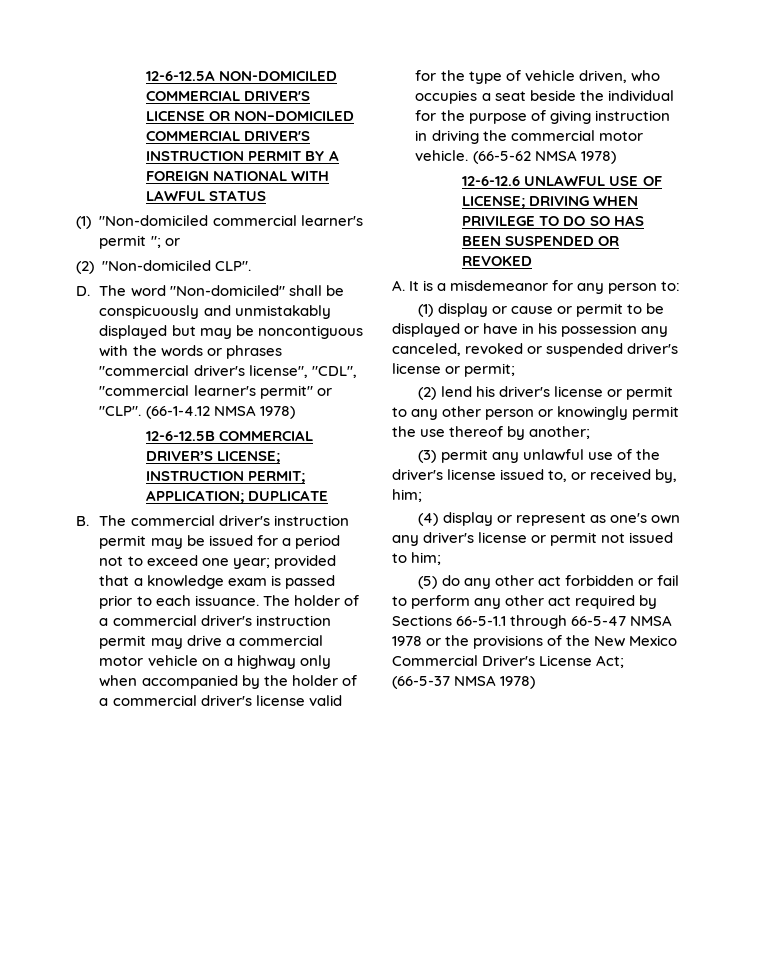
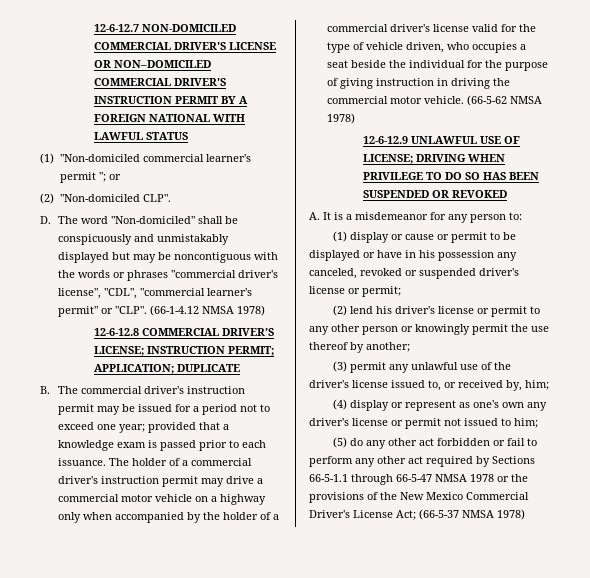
- 12-6-12.5A NON-DOMICILED COMMERCIAL DRIVER'S LICENSE OR NON–DOMICILED COMMERCIAL DRIVER'S INSTRUCTION PERMIT BY A FOREIGN NATIONAL WITH LAWFUL STATUS
+ 12-6-12.7 NON-DOMICILED COMMERCIAL DRIVER'S LICENSE OR NON–DOMICILED COMMERCIAL DRIVER'S INSTRUCTION PERMIT BY A FOREIGN NATIONAL WITH LAWFUL STATUS
- 12-6-12.5B COMMERCIAL DRIVER’S LICENSE; INSTRUCTION PERMIT; APPLICATION; DUPLICATE
+ 12-6-12.8 COMMERCIAL DRIVER’S LICENSE; INSTRUCTION PERMIT; APPLICATION; DUPLICATE
- 12-6-12.6 UNLAWFUL USE OF LICENSE; DRIVING WHEN PRIVILEGE TO DO SO HAS BEEN SUSPENDED OR REVOKED
+ 12-6-12.9 UNLAWFUL USE OF LICENSE; DRIVING WHEN PRIVILEGE TO DO SO HAS BEEN SUSPENDED OR REVOKED

